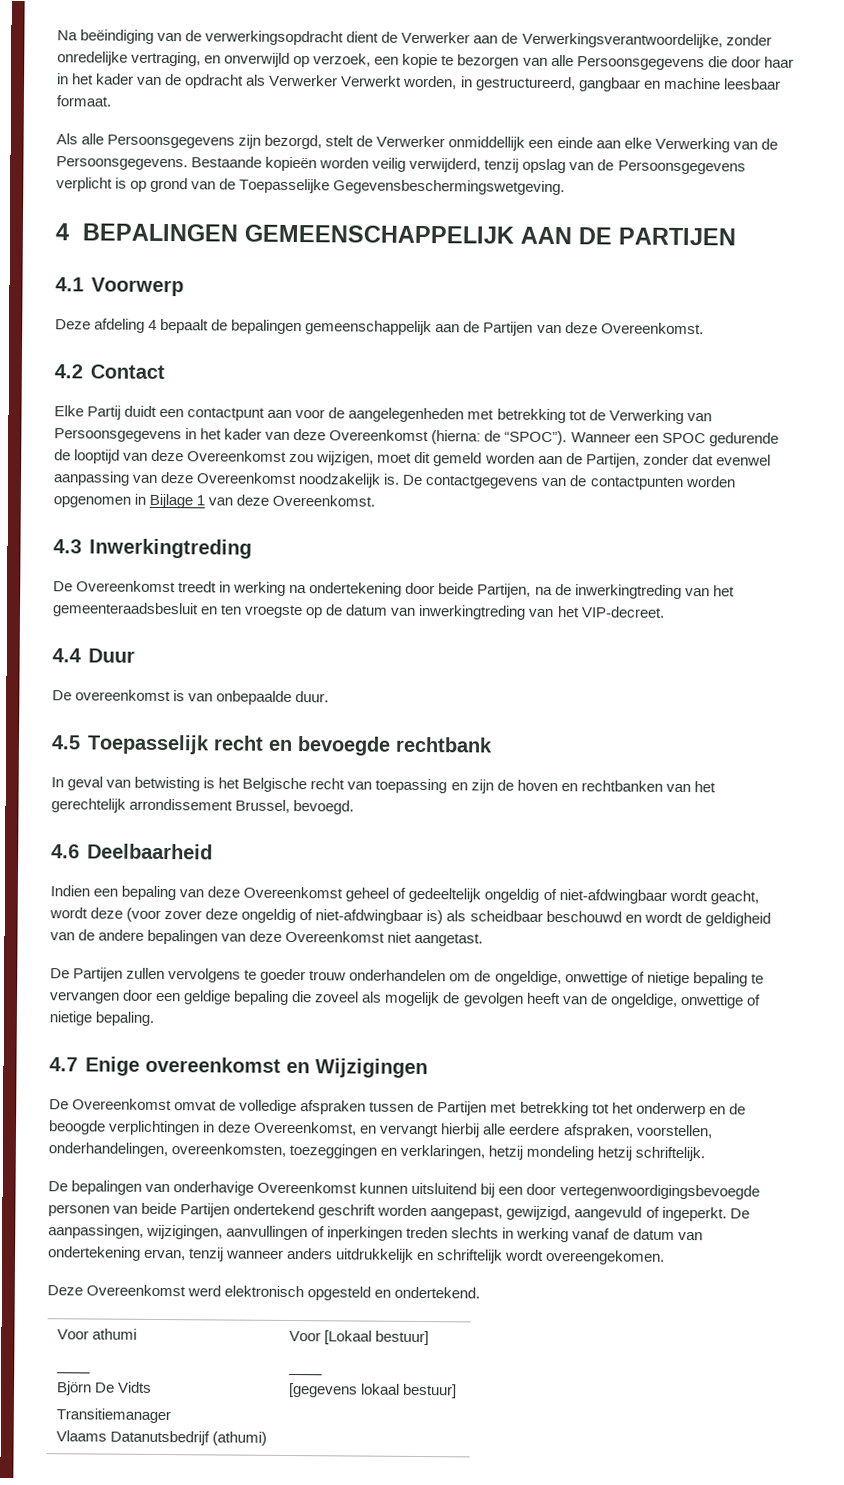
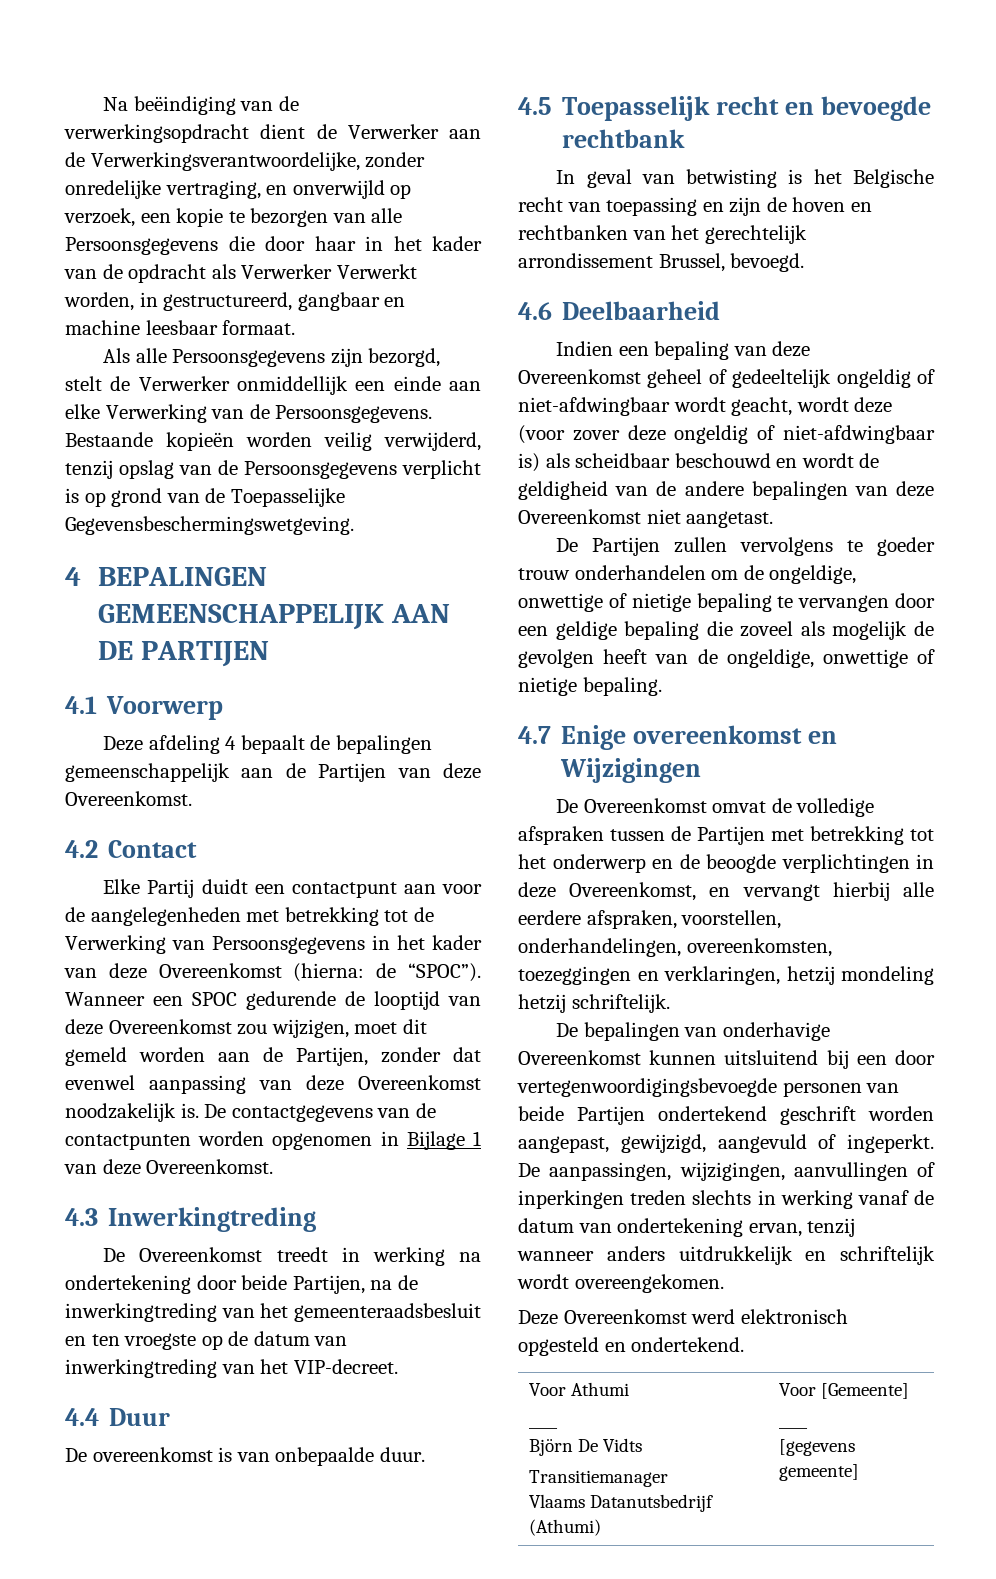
- Voor athumi
+ Voor Athumi
  ____
  Björn De Vidts
  Transitiemanager
- Vlaams Datanutsbedrijf (athumi) | Voor [Lokaal bestuur]
+ Vlaams Datanutsbedrijf (Athumi) | Voor [Gemeente]
  ____
- [gegevens lokaal bestuur]
+ [gegevens gemeente]

